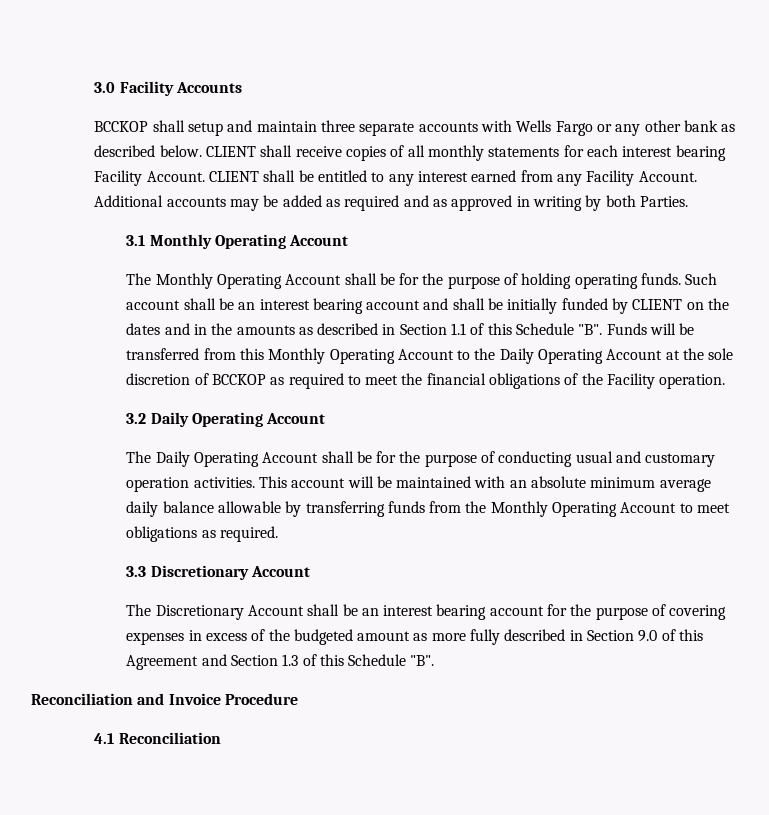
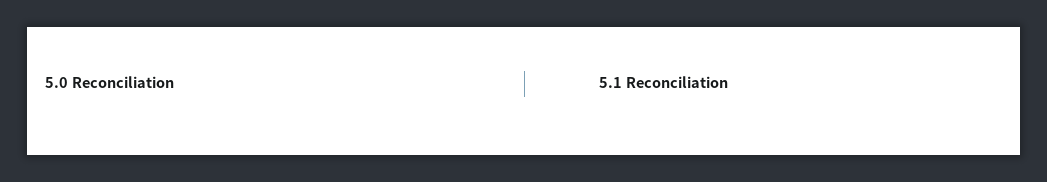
- 3.0 Facility Accounts
- BCCKOP shall setup and maintain three separate accounts with Wells Fargo or any other bank as described below. CLIENT shall receive copies of all monthly statements for each interest bearing Facility Account. CLIENT shall be entitled to any interest earned from any Facility Account. Additional accounts may be added as required and as approved in writing by both Parties.
- 3.1 Monthly Operating Account
- The Monthly Operating Account shall be for the purpose of holding operating funds. Such account shall be an interest bearing account and shall be initially funded by CLIENT on the dates and in the amounts as described in Section 1.1 of this Schedule "B". Funds will be transferred from this Monthly Operating Account to the Daily Operating Account at the sole discretion of BCCKOP as required to meet the financial obligations of the Facility operation.
- 3.2 Daily Operating Account
- The Daily Operating Account shall be for the purpose of conducting usual and customary operation activities. This account will be maintained with an absolute minimum average daily balance allowable by transferring funds from the Monthly Operating Account to meet obligations as required.
- 3.3 Discretionary Account
- The Discretionary Account shall be an interest bearing account for the purpose of covering expenses in excess of the budgeted amount as more fully described in Section 9.0 of this Agreement and Section 1.3 of this Schedule "B".
- Reconciliation and Invoice Procedure
- 4.1 Reconciliation
+ 5.0 Reconciliation
+ 5.1 Reconciliation

